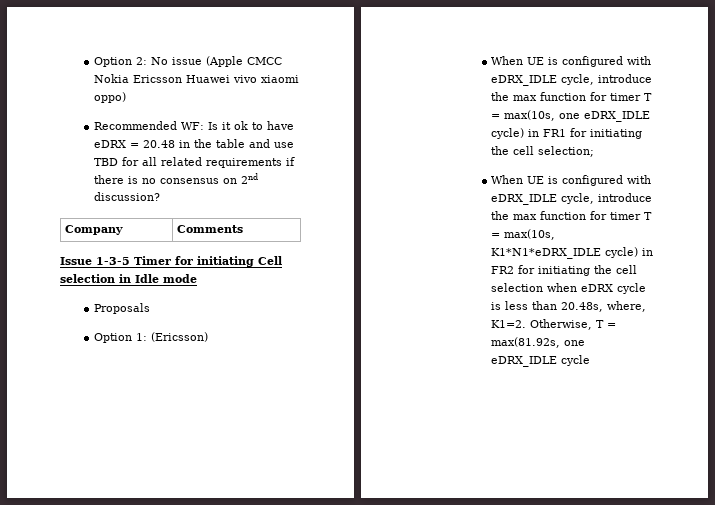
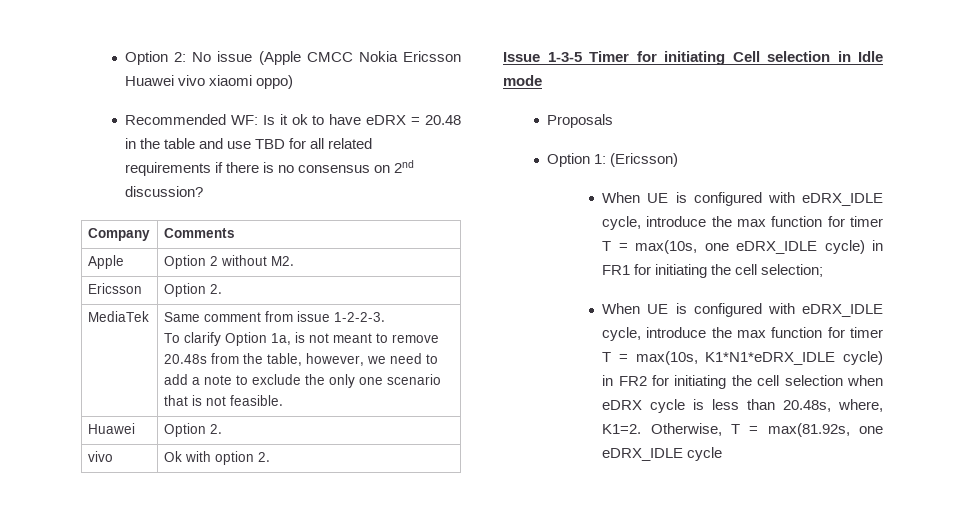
+ Apple | Option 2 without M2.
+ Ericsson | Option 2.
+ MediaTek | Same comment from issue 1-2-2-3.
+ To clarify Option 1a, is not meant to remove 20.48s from the table, however, we need to add a note to exclude the only one scenario that is not feasible.
+ Huawei | Option 2.
+ vivo | Ok with option 2.

